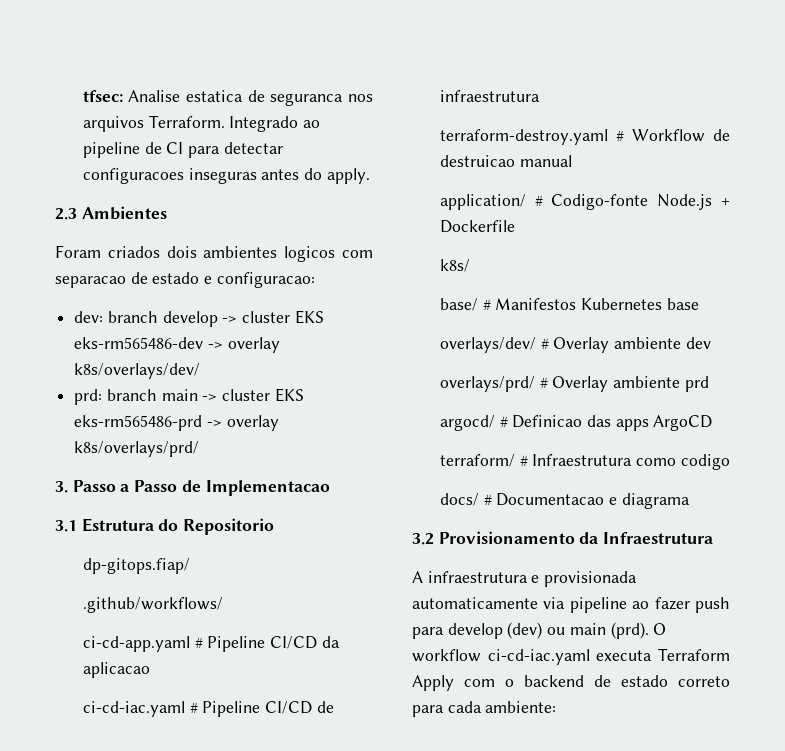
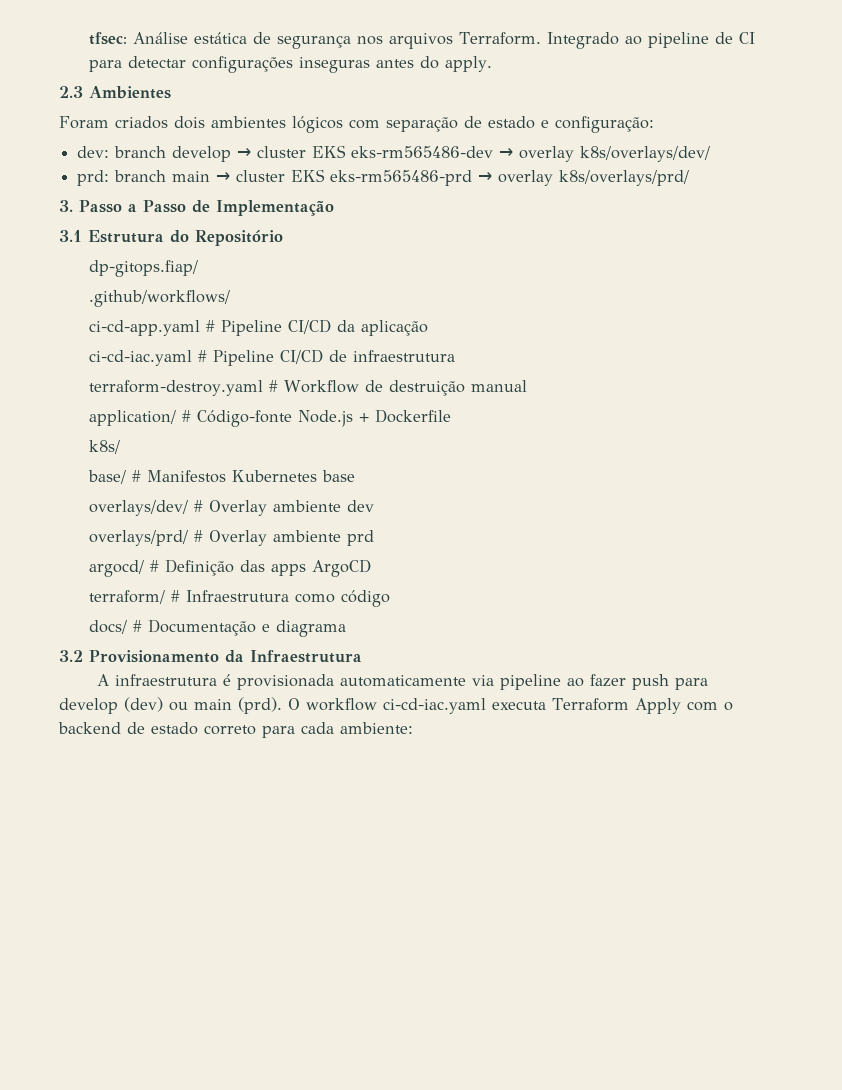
- tfsec: Analise estatica de seguranca nos arquivos Terraform.
+ tfsec: Análise estática de segurança nos arquivos Terraform.
- Integrado ao pipeline de CI para detectar configuracoes inseguras antes do apply.
+ Integrado ao pipeline de CI para detectar configurações inseguras antes do apply.
- Foram criados dois ambientes logicos com separacao de estado e configuracao:
+ Foram criados dois ambientes lógicos com separação de estado e configuração:
- dev: branch develop -> cluster EKS eks-rm565486-dev -> overlay k8s/overlays/dev/
+ dev: branch develop → cluster EKS eks-rm565486-dev → overlay k8s/overlays/dev/
- prd: branch main -> cluster EKS eks-rm565486-prd -> overlay k8s/overlays/prd/
+ prd: branch main → cluster EKS eks-rm565486-prd → overlay k8s/overlays/prd/
- 3. Passo a Passo de Implementacao
+ 3. Passo a Passo de Implementação
- 3.1 Estrutura do Repositorio
+ 3.1 Estrutura do Repositório
- ci-cd-app.yaml # Pipeline CI/CD da aplicacao
+ ci-cd-app.yaml # Pipeline CI/CD da aplicação
- terraform-destroy.yaml # Workflow de destruicao manual
+ terraform-destroy.yaml # Workflow de destruição manual
- application/ # Codigo-fonte Node.js + Dockerfile
+ application/ # Código-fonte Node.js + Dockerfile
- argocd/ # Definicao das apps ArgoCD
+ argocd/ # Definição das apps ArgoCD
- terraform/ # Infraestrutura como codigo
+ terraform/ # Infraestrutura como código
- docs/ # Documentacao e diagrama
+ docs/ # Documentação e diagrama
- A infraestrutura e provisionada automaticamente via pipeline ao fazer push para develop (dev) ou main (prd).
+ A infraestrutura é provisionada automaticamente via pipeline ao fazer push para develop (dev) ou main (prd).

